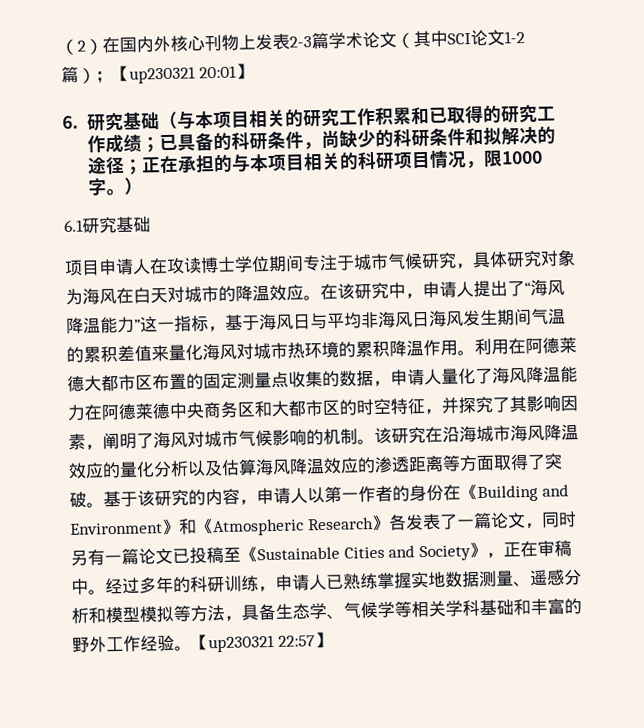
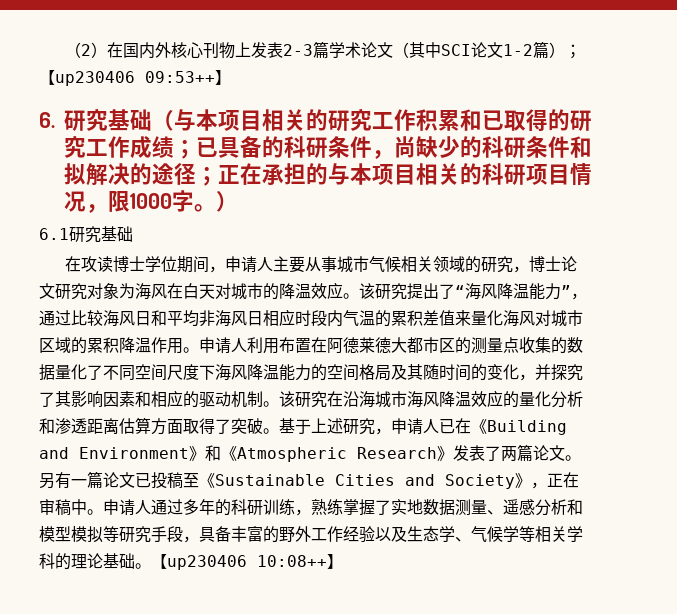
- （2）在国内外核心刊物上发表2-3篇学术论文（其中SCI论文1-2篇）；【up230321 20:01】
+ （2）在国内外核心刊物上发表2-3篇学术论文（其中SCI论文1-2篇）；【up230406 09:53++】
- 项目申请人在攻读博士学位期间专注于城市气候研究，具体研究对象为海风在白天对城市的降温效应。
+ 在攻读博士学位期间，申请人主要从事城市气候相关领域的研究，博士论文研究对象为海风在白天对城市的降温效应。
- 在该研究中，申请人提出了“海风降温能力”这一指标，基于海风日与平均非海风日海风发生期间气温的累积差值来量化海风对城市热环境的累积降温作用。
+ 该研究提出了“海风降温能力”，通过比较海风日和平均非海风日相应时段内气温的累积差值来量化海风对城市区域的累积降温作用。
- 利用在阿德莱德大都市区布置的固定测量点收集的数据，申请人量化了海风降温能力在阿德莱德中央商务区和大都市区的时空特征，并探究了其影响因素，阐明了海风对城市气候影响的机制。
+ 申请人利用布置在阿德莱德大都市区的测量点收集的数据量化了不同空间尺度下海风降温能力的空间格局及其随时间的变化，并探究了其影响因素和相应的驱动机制。
- 该研究在沿海城市海风降温效应的量化分析以及估算海风降温效应的渗透距离等方面取得了突破。
+ 该研究在沿海城市海风降温效应的量化分析和渗透距离估算方面取得了突破。
- 基于该研究的内容，申请人以第一作者的身份在《Building and Environment》和《Atmospheric Research》各发表了一篇论文，同时另有一篇论文已投稿至《Sustainable Cities and Society》，正在审稿中。
+ 基于上述研究，申请人已在《Building and Environment》和《Atmospheric Research》发表了两篇论文。另有一篇论文已投稿至《Sustainable Cities and Society》，正在审稿中。
- 经过多年的科研训练，申请人已熟练掌握实地数据测量、遥感分析和模型模拟等方法，具备生态学、气候学等相关学科基础和丰富的野外工作经验。【up230321 22:57】
+ 申请人通过多年的科研训练，熟练掌握了实地数据测量、遥感分析和模型模拟等研究手段，具备丰富的野外工作经验以及生态学、气候学等相关学科的理论基础。【up230406 10:08++】

